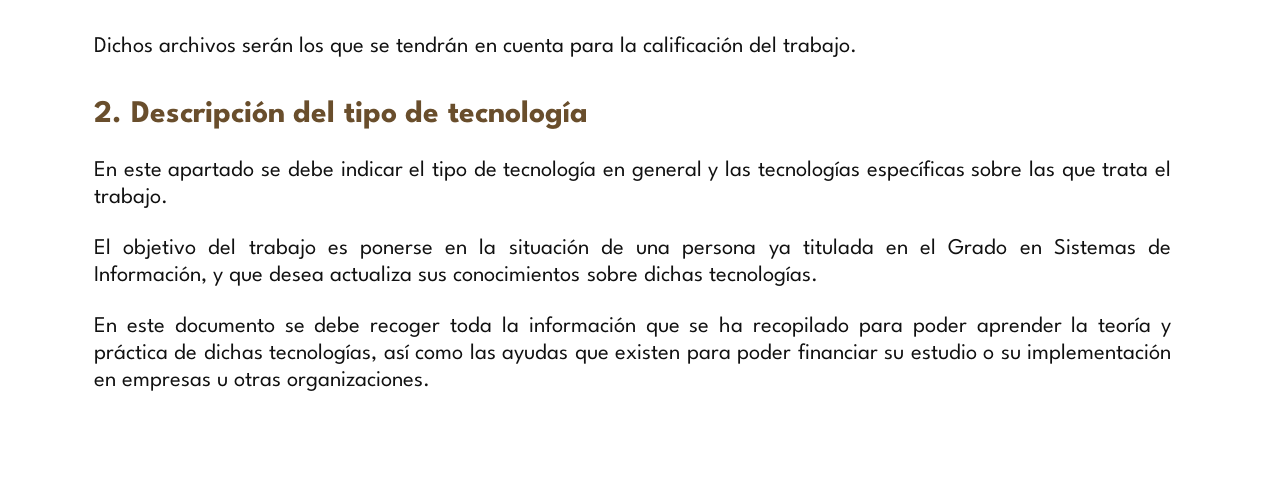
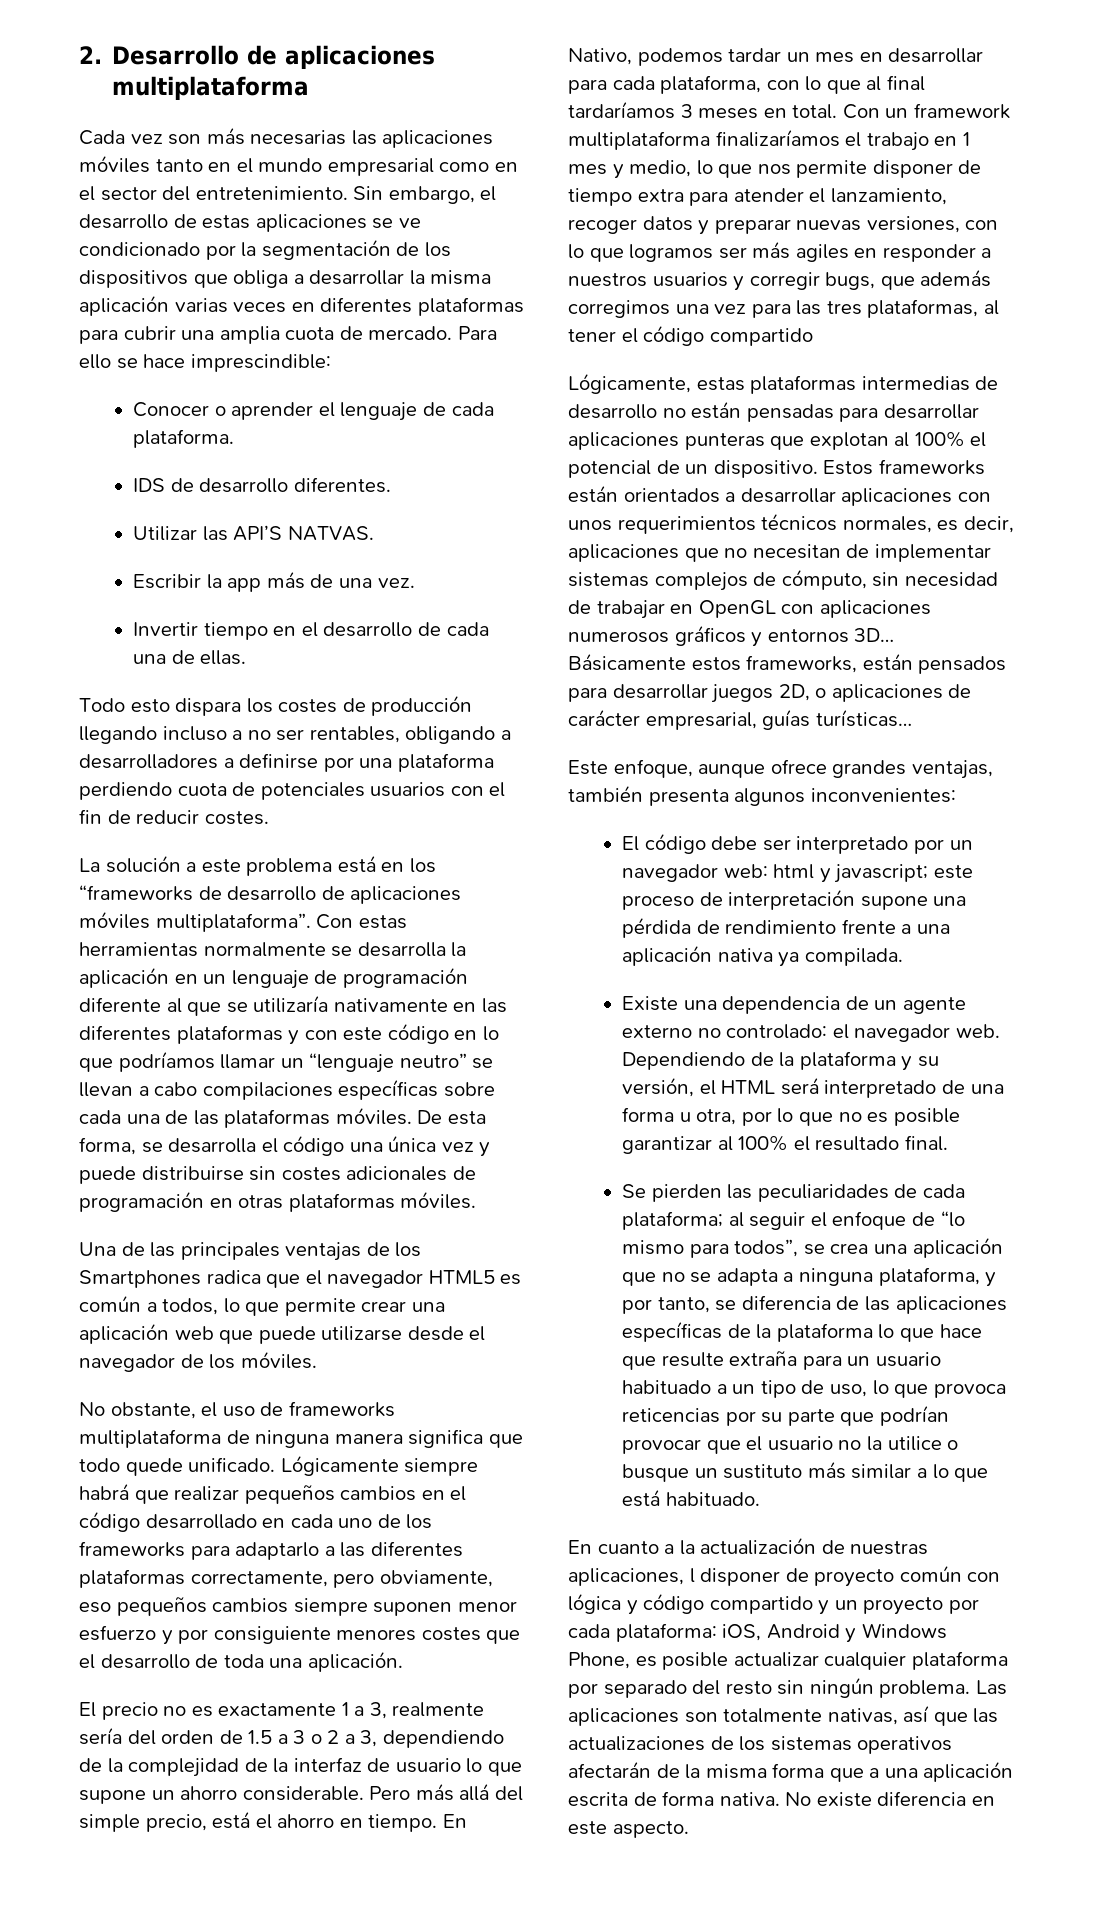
- Dichos archivos serán los que se tendrán en cuenta para la calificación del trabajo.
- 2. Descripción del tipo de tecnología
- En este apartado se debe indicar el tipo de tecnología en general y las tecnologías específicas sobre las que trata el trabajo.
- El objetivo del trabajo es ponerse en la situación de una persona ya titulada en el Grado en Sistemas de Información, y que desea actualiza sus conocimientos sobre dichas tecnologías.
- En este documento se debe recoger toda la información que se ha recopilado para poder aprender la teoría y práctica de dichas tecnologías, así como las ayudas que existen para poder financiar su estudio o su implementación en empresas u otras organizaciones.
+ 2. Desarrollo de aplicaciones multiplataforma
+ Cada vez son más necesarias las aplicaciones móviles tanto en el mundo empresarial como en el sector del entretenimiento. Sin embargo, el desarrollo de estas aplicaciones se ve condicionado por la segmentación de los dispositivos que obliga a desarrollar la misma aplicación varias veces en diferentes plataformas para cubrir una amplia cuota de mercado. Para ello se hace imprescindible:
+ Conocer o aprender el lenguaje de cada plataforma.
+ IDS de desarrollo diferentes.
+ Utilizar las API’S NATVAS.
+ Escribir la app más de una vez.
+ Invertir tiempo en el desarrollo de cada una de ellas.
+ Todo esto dispara los costes de producción llegando incluso a no ser rentables, obligando a desarrolladores a definirse por una plataforma perdiendo cuota de potenciales usuarios con el fin de reducir costes.
+ La solución a este problema está en los “frameworks de desarrollo de aplicaciones móviles multiplataforma”. Con estas herramientas normalmente se desarrolla la aplicación en un lenguaje de programación diferente al que se utilizaría nativamente en las diferentes plataformas y con este código en lo que podríamos llamar un “lenguaje neutro” se llevan a cabo compilaciones específicas sobre cada una de las plataformas móviles. De esta forma, se desarrolla el código una única vez y puede distribuirse sin costes adicionales de programación en otras plataformas móviles.
+ Una de las principales ventajas de los Smartphones radica que el navegador HTML5 es común a todos, lo que permite crear una aplicación web que puede utilizarse desde el navegador de los móviles.
+ No obstante, el uso de frameworks multiplataforma de ninguna manera significa que todo quede unificado. Lógicamente siempre habrá que realizar pequeños cambios en el código desarrollado en cada uno de los frameworks para adaptarlo a las diferentes plataformas correctamente, pero obviamente, eso pequeños cambios siempre suponen menor esfuerzo y por consiguiente menores costes que el desarrollo de toda una aplicación.
+ El precio no es exactamente 1 a 3, realmente sería del orden de 1.5 a 3 o 2 a 3, dependiendo de la complejidad de la interfaz de usuario lo que supone un ahorro considerable. Pero más allá del simple precio, está el ahorro en tiempo. En Nativo, podemos tardar un mes en desarrollar para cada plataforma, con lo que al final tardaríamos 3 meses en total. Con un framework multiplataforma finalizaríamos el trabajo en 1 mes y medio, lo que nos permite disponer de tiempo extra para atender el lanzamiento, recoger datos y preparar nuevas versiones, con lo que logramos ser más agiles en responder a nuestros usuarios y corregir bugs, que además corregimos una vez para las tres plataformas, al tener el código compartido
+ Lógicamente, estas plataformas intermedias de desarrollo no están pensadas para desarrollar aplicaciones punteras que explotan al 100% el potencial de un dispositivo. Estos frameworks están orientados a desarrollar aplicaciones con unos requerimientos técnicos normales, es decir, aplicaciones que no necesitan de implementar sistemas complejos de cómputo, sin necesidad de trabajar en OpenGL con aplicaciones numerosos gráficos y entornos 3D… Básicamente estos frameworks, están pensados para desarrollar juegos 2D, o aplicaciones de carácter empresarial, guías turísticas…
+ Este enfoque, aunque ofrece grandes ventajas, también presenta algunos inconvenientes:
+ El código debe ser interpretado por un navegador web: html y javascript; este proceso de interpretación supone una pérdida de rendimiento frente a una aplicación nativa ya compilada.
+ Existe una dependencia de un agente externo no controlado: el navegador web. Dependiendo de la plataforma y su versión, el HTML será interpretado de una forma u otra, por lo que no es posible garantizar al 100% el resultado final.
+ Se pierden las peculiaridades de cada plataforma; al seguir el enfoque de “lo mismo para todos”, se crea una aplicación que no se adapta a ninguna plataforma, y por tanto, se diferencia de las aplicaciones específicas de la plataforma lo que hace que resulte extraña para un usuario habituado a un tipo de uso, lo que provoca reticencias por su parte que podrían provocar que el usuario no la utilice o busque un sustituto más similar a lo que está habituado.
+ En cuanto a la actualización de nuestras aplicaciones, l disponer de proyecto común con lógica y código compartido y un proyecto por cada plataforma: iOS, Android y Windows Phone, es posible actualizar cualquier plataforma por separado del resto sin ningún problema. Las aplicaciones son totalmente nativas, así que las actualizaciones de los sistemas operativos afectarán de la misma forma que a una aplicación escrita de forma nativa. No existe diferencia en este aspecto.

